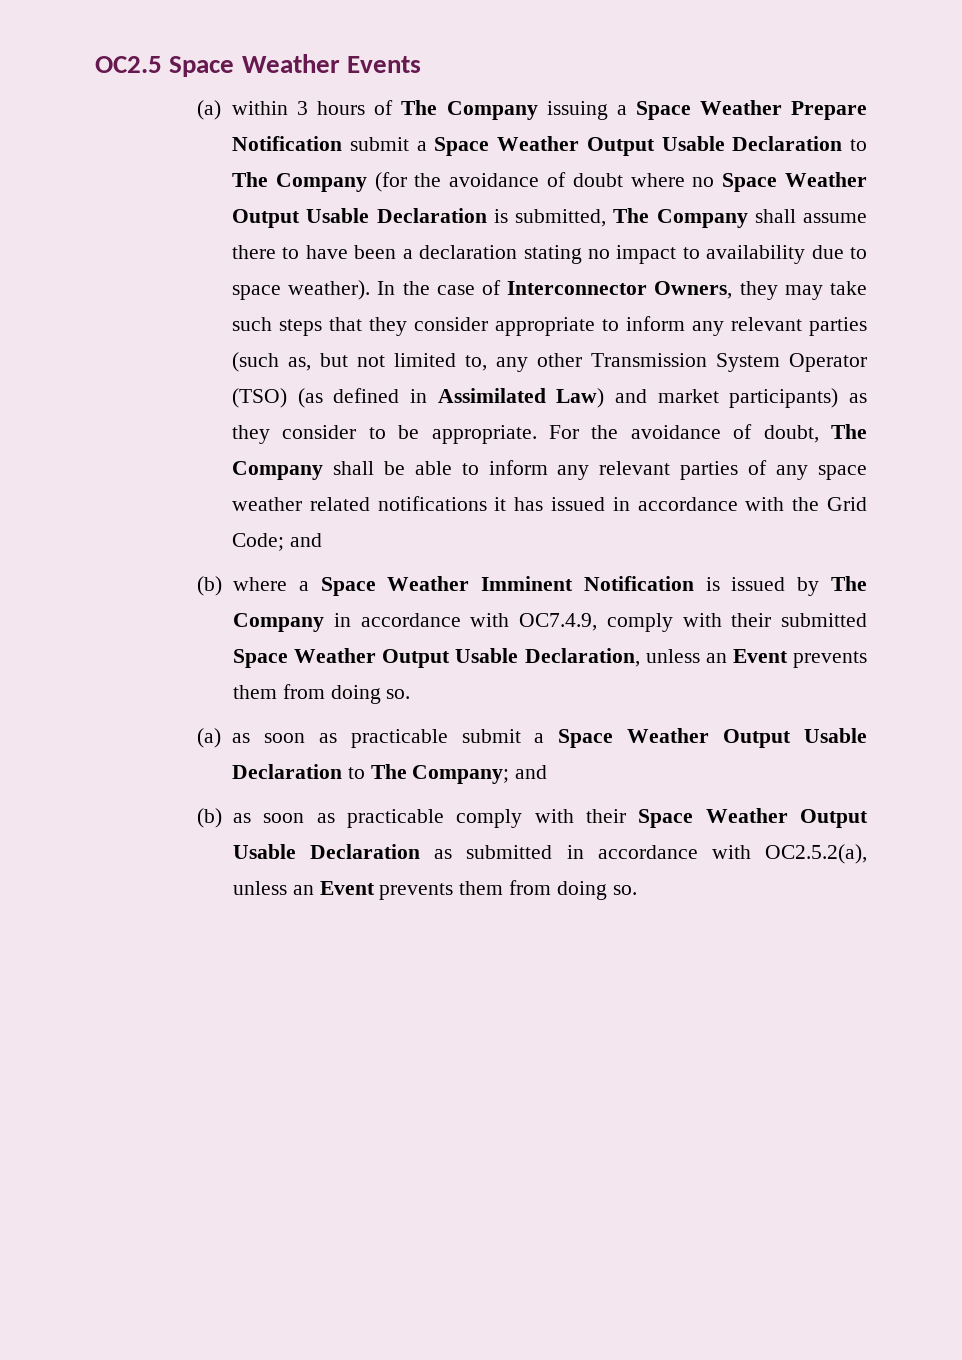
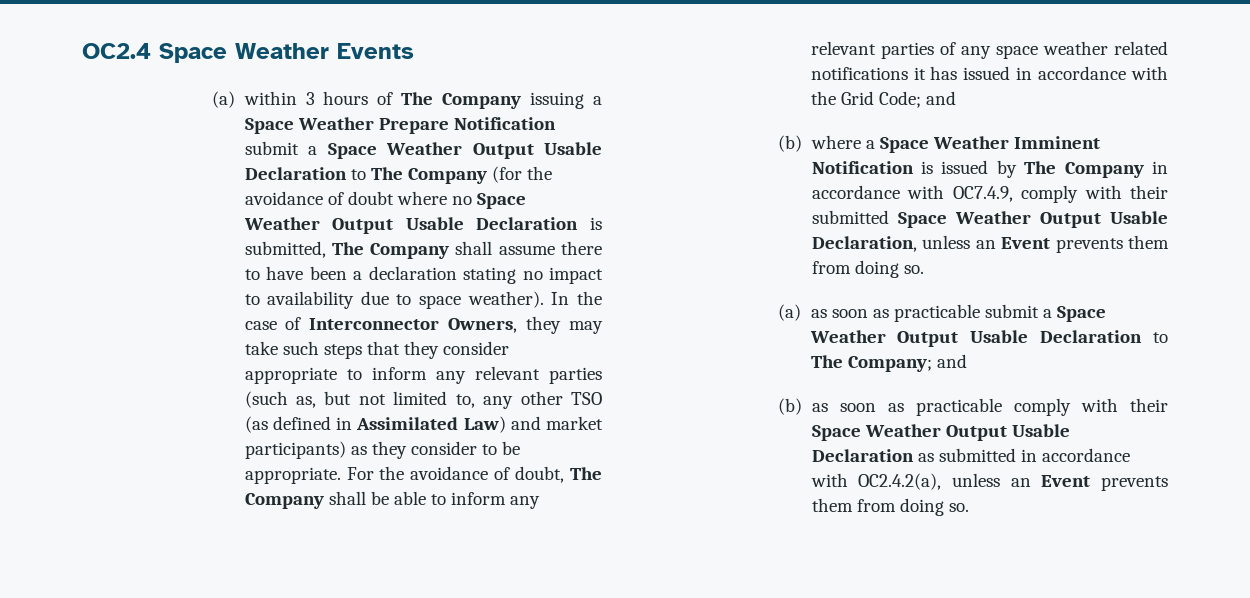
- OC2.5 Space Weather Events
+ OC2.4 Space Weather Events
- In the case of Interconnector Owners, they may take such steps that they consider appropriate to inform any relevant parties (such as, but not limited to, any other Transmission System Operator (TSO) (as defined in Assimilated Law) and market participants) as they consider to be appropriate.
+ In the case of Interconnector Owners, they may take such steps that they consider appropriate to inform any relevant parties (such as, but not limited to, any other TSO (as defined in Assimilated Law) and market participants) as they consider to be appropriate.
- (b) as soon as practicable comply with their Space Weather Output Usable Declaration as submitted in accordance with OC2.5.2(a), unless an Event prevents them from doing so.
+ (b) as soon as practicable comply with their Space Weather Output Usable Declaration as submitted in accordance with OC2.4.2(a), unless an Event prevents them from doing so.

